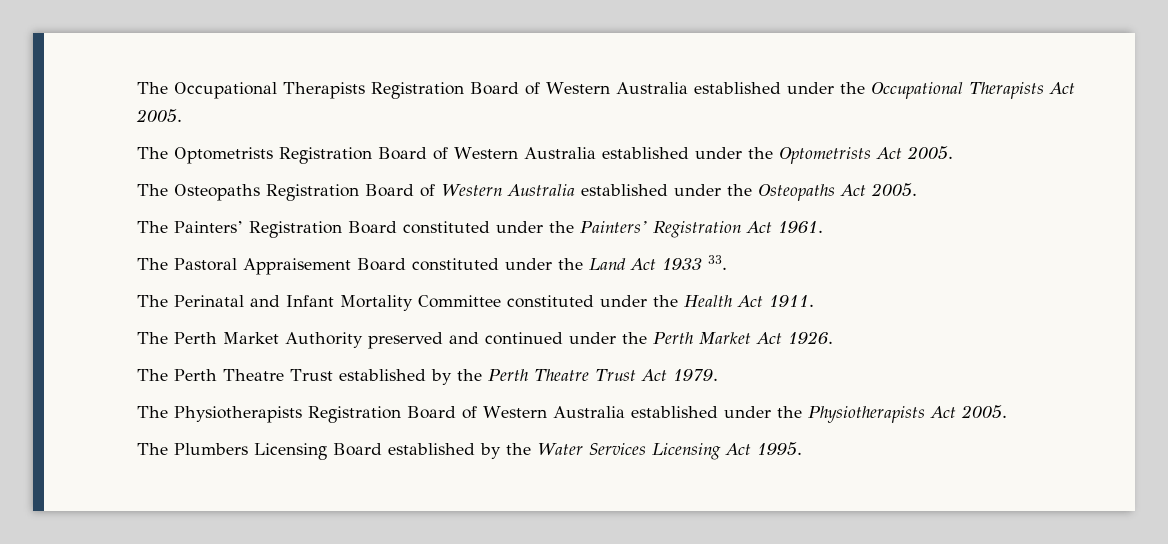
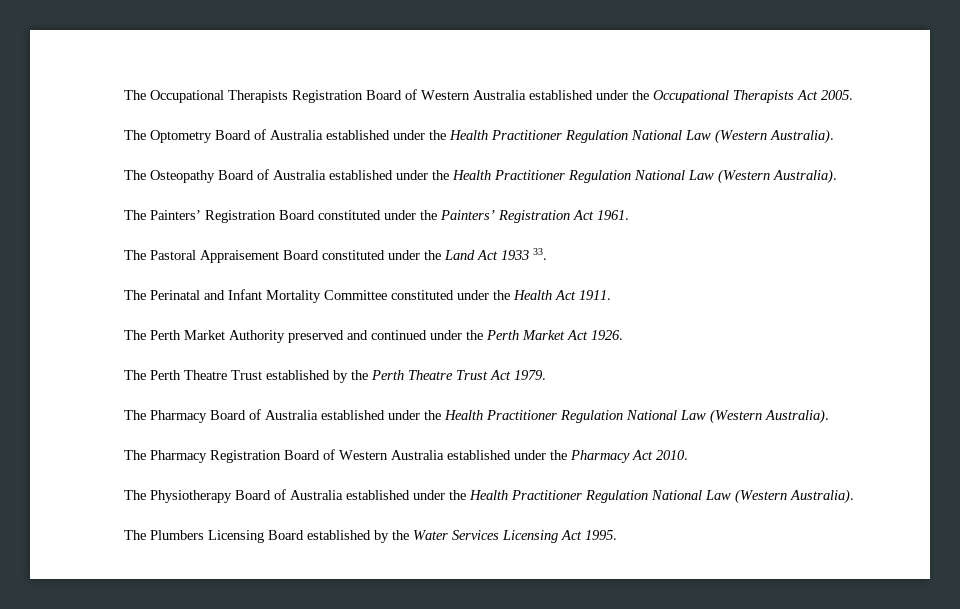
- The Optometrists Registration Board of Western Australia established under the Optometrists Act 2005.
- The Osteopaths Registration Board of Western Australia established under the Osteopaths Act 2005.
+ The Optometry Board of Australia established under the Health Practitioner Regulation National Law (Western Australia).
+ The Osteopathy Board of Australia established under the Health Practitioner Regulation National Law (Western Australia).
- The Physiotherapists Registration Board of Western Australia established under the Physiotherapists Act 2005.
+ The Pharmacy Board of Australia established under the Health Practitioner Regulation National Law (Western Australia).
+ The Pharmacy Registration Board of Western Australia established under the Pharmacy Act 2010.
+ The Physiotherapy Board of Australia established under the Health Practitioner Regulation National Law (Western Australia).

